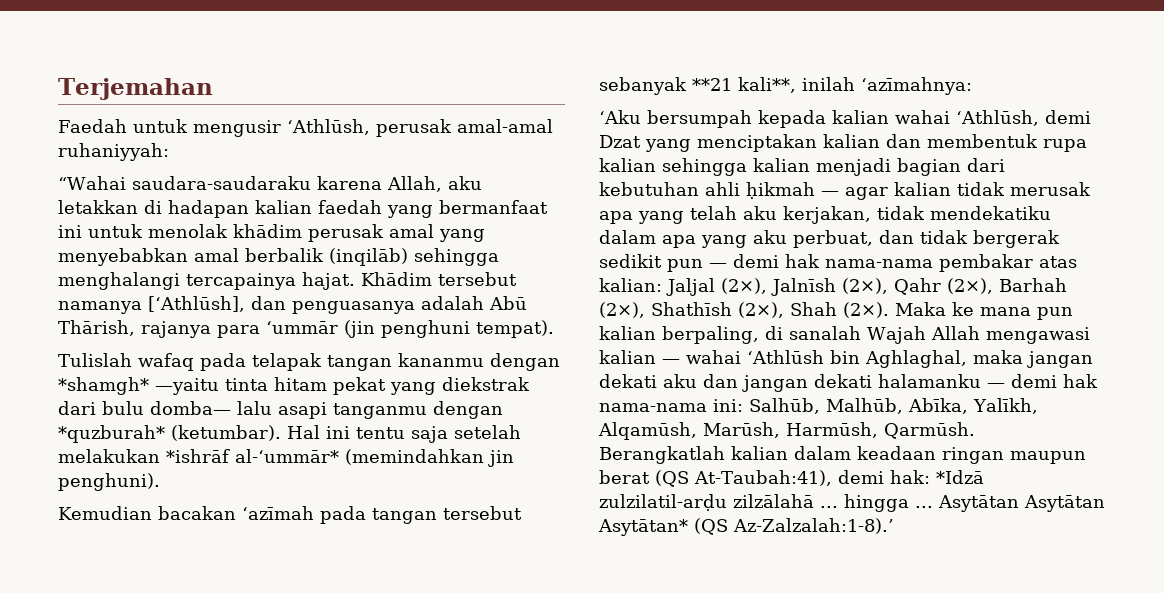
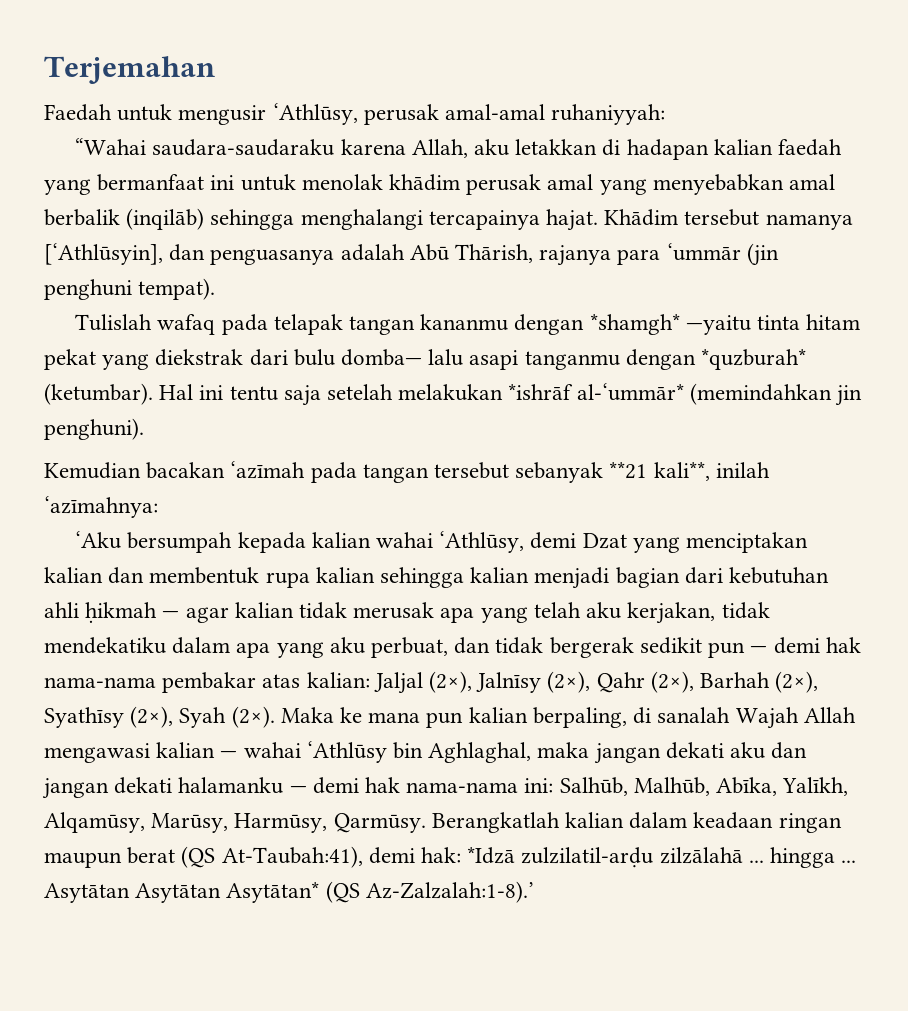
- Faedah untuk mengusir ‘Athlūsh, perusak amal-amal ruhaniyyah:
+ Faedah untuk mengusir ‘Athlūsy, perusak amal-amal ruhaniyyah:
- Khādim tersebut namanya [‘Athlūsh], dan penguasanya adalah Abū Thārish, rajanya para ‘ummār (jin penghuni tempat).
+ Khādim tersebut namanya [‘Athlūsyin], dan penguasanya adalah Abū Thārish, rajanya para ‘ummār (jin penghuni tempat).
- ‘Aku bersumpah kepada kalian wahai ‘Athlūsh, demi Dzat yang menciptakan kalian dan membentuk rupa kalian sehingga kalian menjadi bagian dari kebutuhan ahli ḥikmah — agar kalian tidak merusak apa yang telah aku kerjakan, tidak mendekatiku dalam apa yang aku perbuat, dan tidak bergerak sedikit pun — demi hak nama-nama pembakar atas kalian: Jaljal (2×), Jalnīsh (2×), Qahr (2×), Barhah (2×), Shathīsh (2×), Shah (2×).
+ ‘Aku bersumpah kepada kalian wahai ‘Athlūsy, demi Dzat yang menciptakan kalian dan membentuk rupa kalian sehingga kalian menjadi bagian dari kebutuhan ahli ḥikmah — agar kalian tidak merusak apa yang telah aku kerjakan, tidak mendekatiku dalam apa yang aku perbuat, dan tidak bergerak sedikit pun — demi hak nama-nama pembakar atas kalian: Jaljal (2×), Jalnīsy (2×), Qahr (2×), Barhah (2×), Syathīsy (2×), Syah (2×).
- Maka ke mana pun kalian berpaling, di sanalah Wajah Allah mengawasi kalian — wahai ‘Athlūsh bin Aghlaghal, maka jangan dekati aku dan jangan dekati halamanku — demi hak nama-nama ini: Salhūb, Malhūb, Abīka, Yalīkh, Alqamūsh, Marūsh, Harmūsh, Qarmūsh.
+ Maka ke mana pun kalian berpaling, di sanalah Wajah Allah mengawasi kalian — wahai ‘Athlūsy bin Aghlaghal, maka jangan dekati aku dan jangan dekati halamanku — demi hak nama-nama ini: Salhūb, Malhūb, Abīka, Yalīkh, Alqamūsy, Marūsy, Harmūsy, Qarmūsy.

